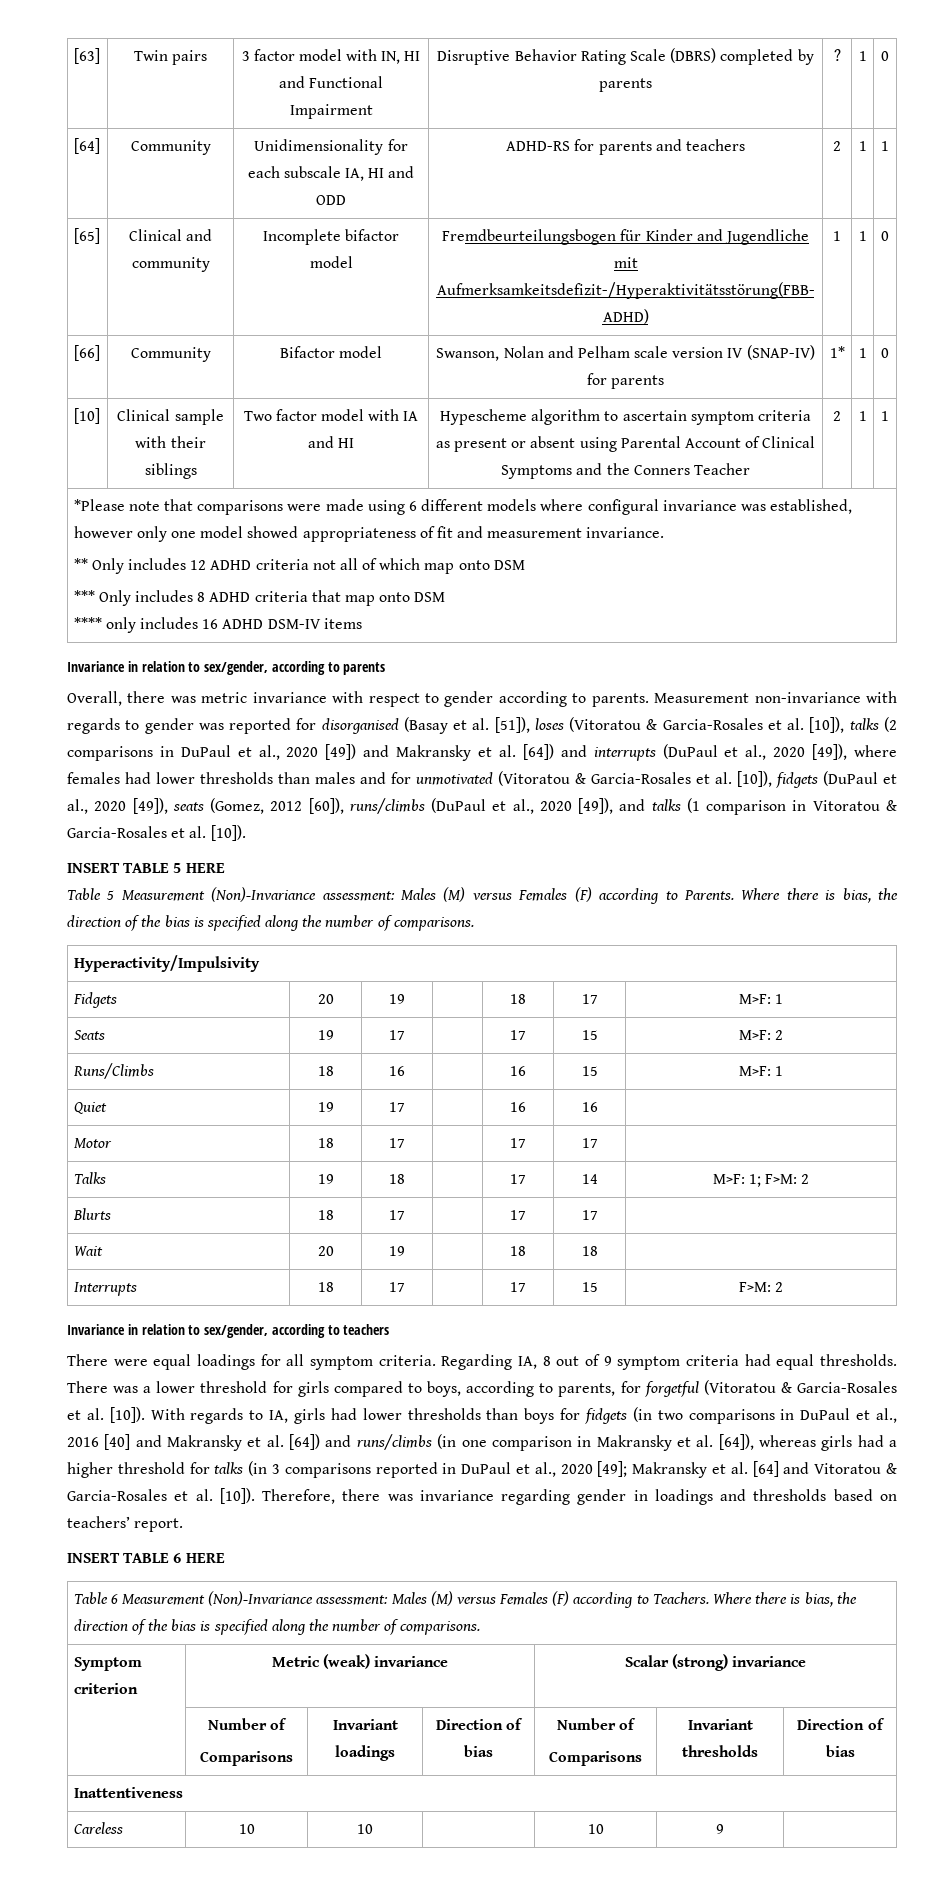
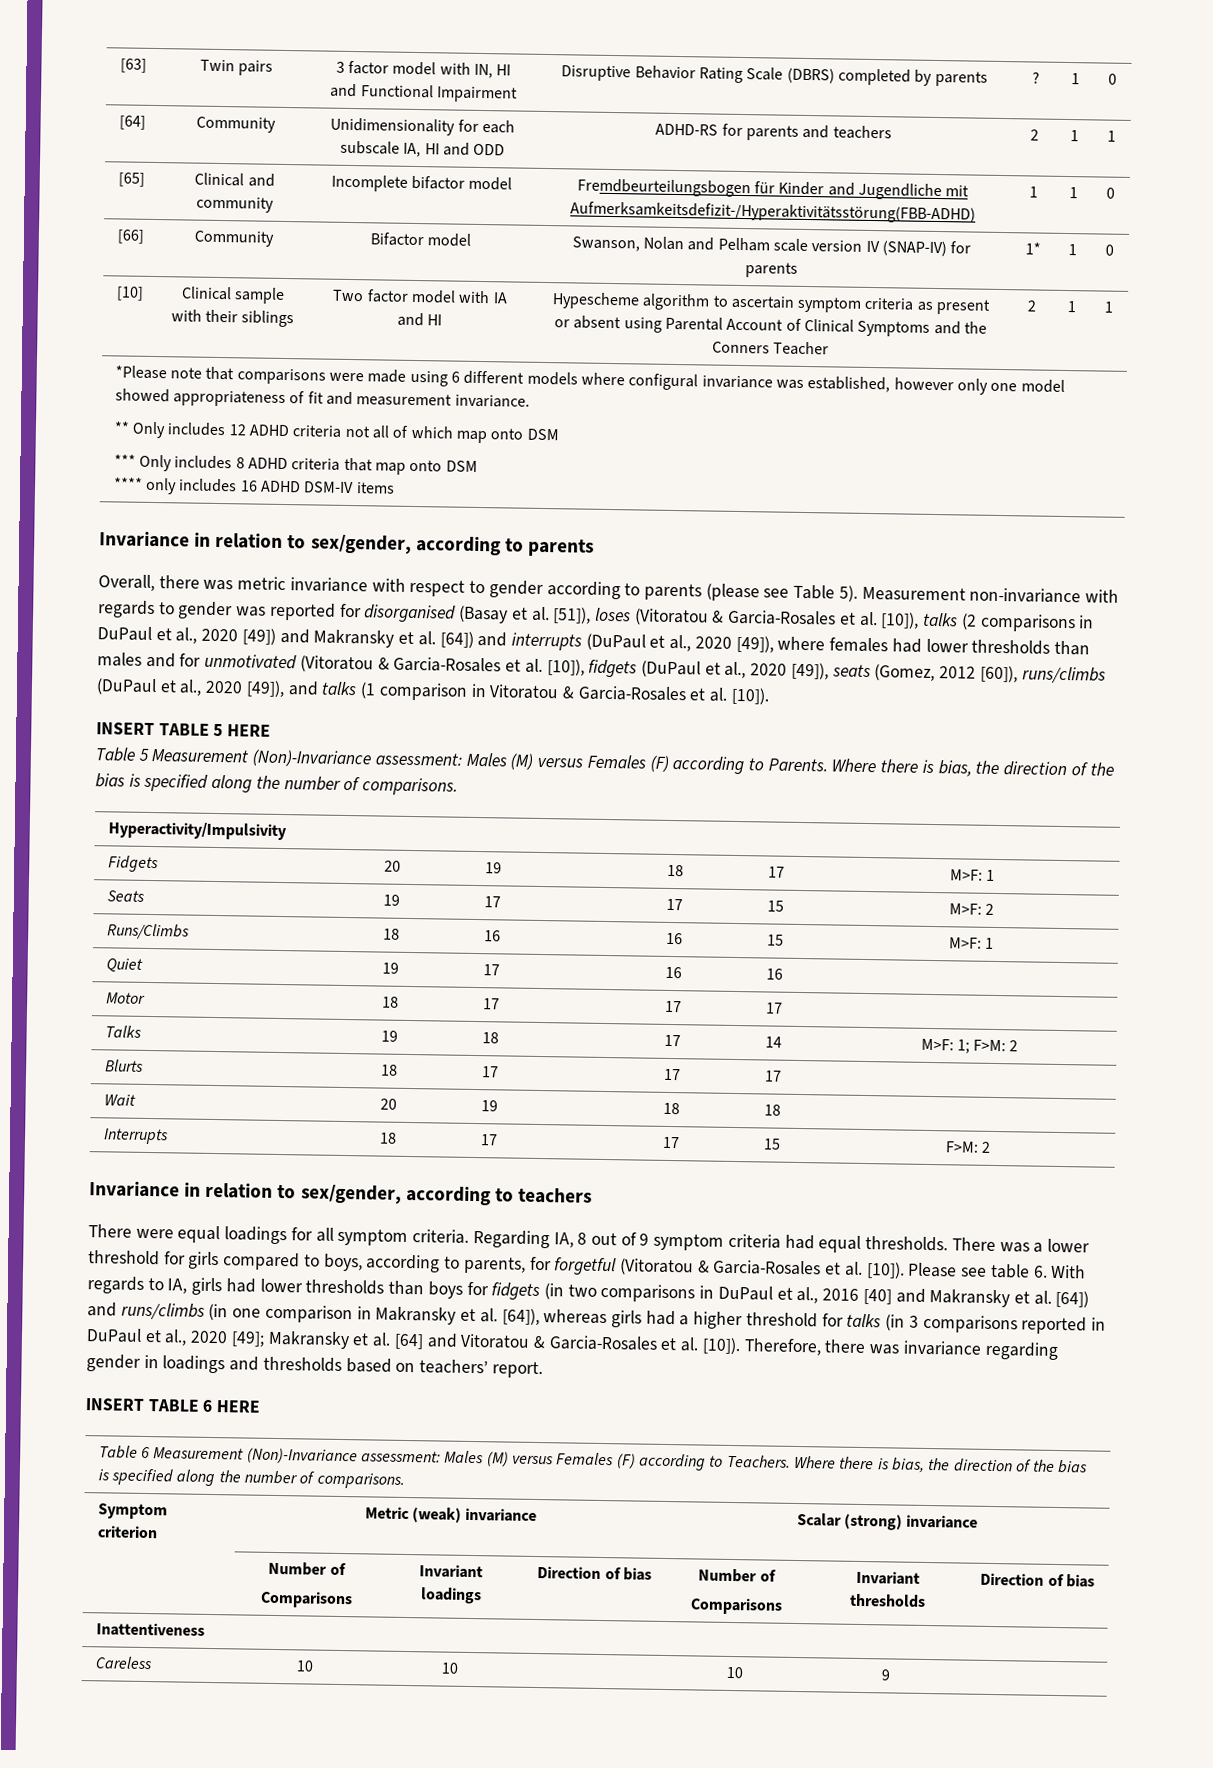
- Overall, there was metric invariance with respect to gender according to parents.
+ Overall, there was metric invariance with respect to gender according to parents (please see Table 5).
- With regards to IA, girls had lower thresholds than boys for fidgets (in two comparisons in DuPaul et al., 2016 [40] and Makransky et al. [64]) and runs/climbs (in one comparison in Makransky et al. [64]), whereas girls had a higher threshold for talks (in 3 comparisons reported in DuPaul et al., 2020 [49];
+ Please see table 6. With regards to IA, girls had lower thresholds than boys for fidgets (in two comparisons in DuPaul et al., 2016 [40] and Makransky et al. [64]) and runs/climbs (in one comparison in Makransky et al. [64]), whereas girls had a higher threshold for talks (in 3 comparisons reported in DuPaul et al., 2020 [49];

